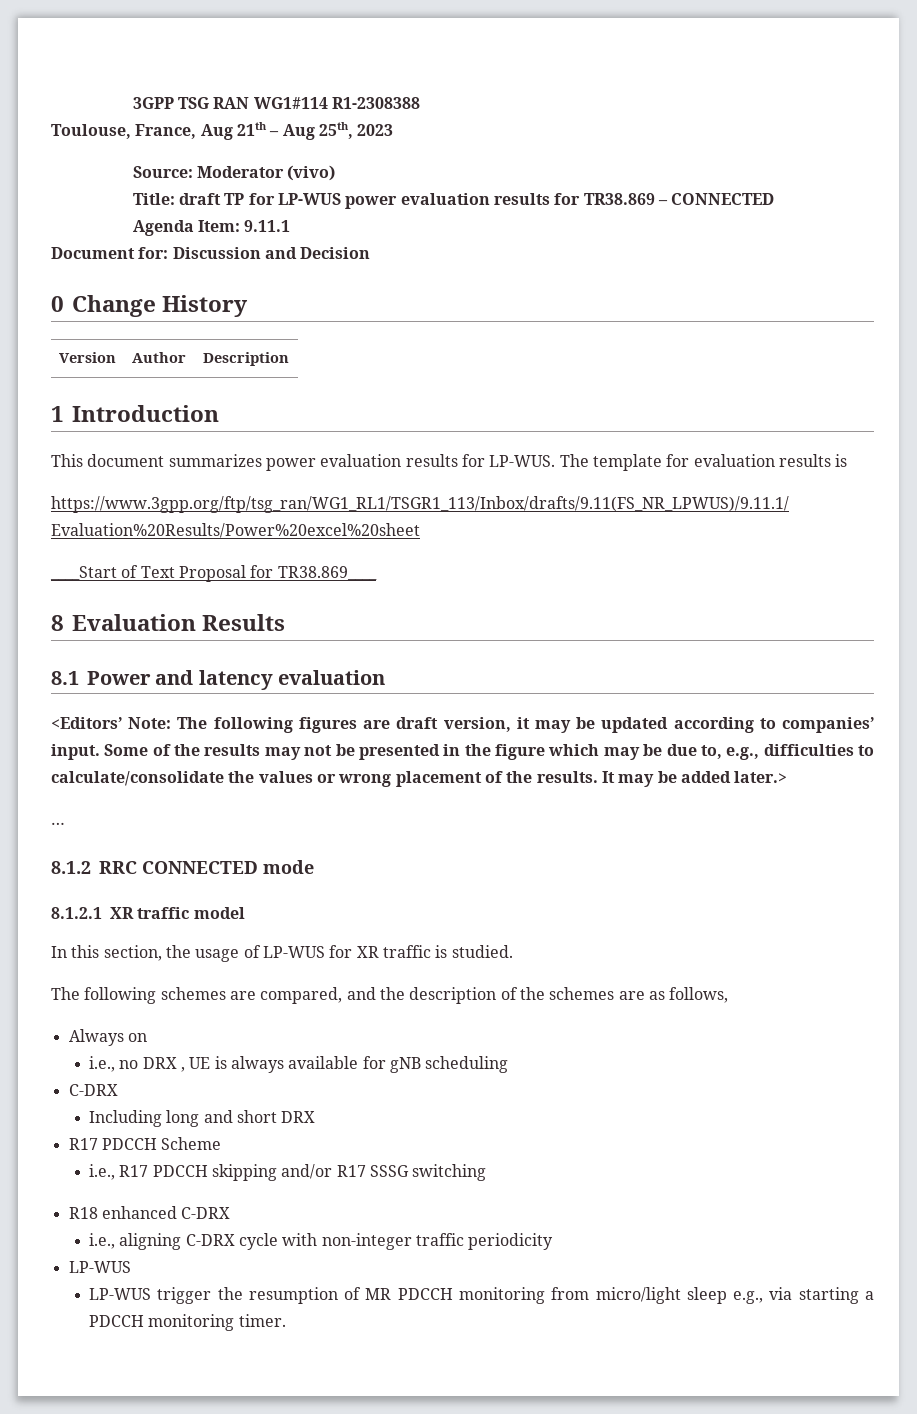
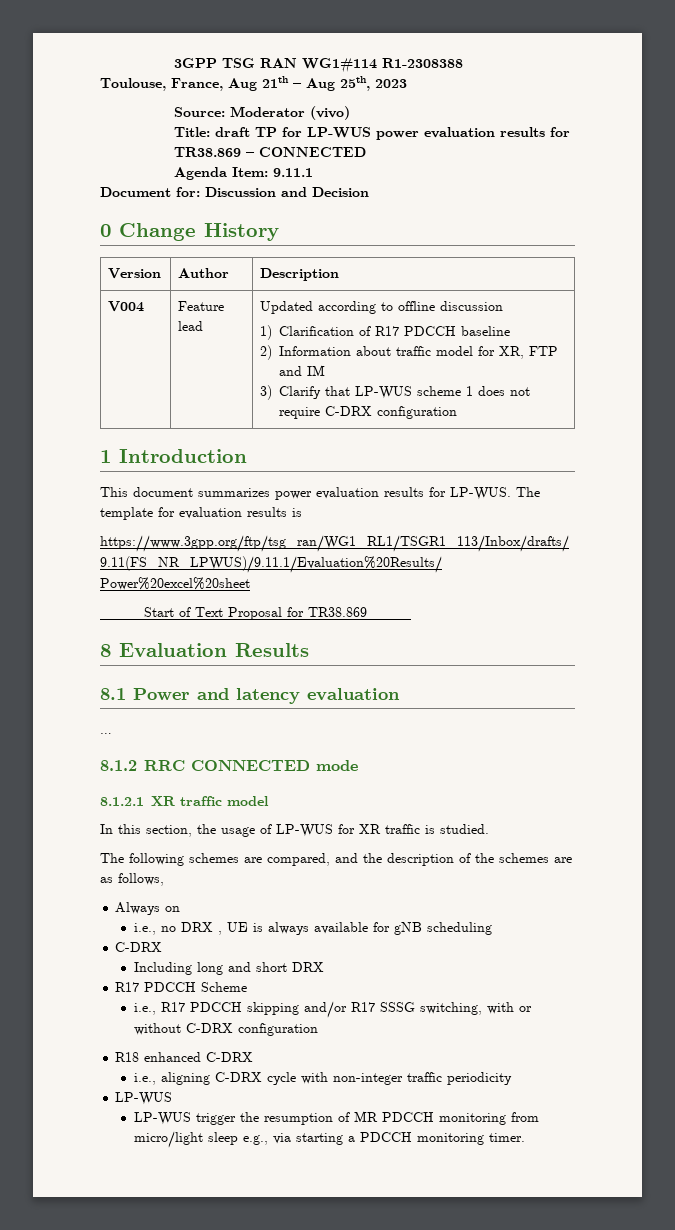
+ V004 | Feature lead | Updated according to offline discussion
+ 1) Clarification of R17 PDCCH baseline
+ 2) Information about traffic model for XR, FTP and IM
+ 3) Clarify that LP-WUS scheme 1 does not require C-DRX configuration
- <Editors’ Note: The following figures are draft version, it may be updated according to companies’ input. Some of the results may not be presented in the figure which may be due to, e.g., difficulties to calculate/consolidate the values or wrong placement of the results. It may be added later.>
- i.e., R17 PDCCH skipping and/or R17 SSSG switching
+ i.e., R17 PDCCH skipping and/or R17 SSSG switching, with or without C-DRX configuration

